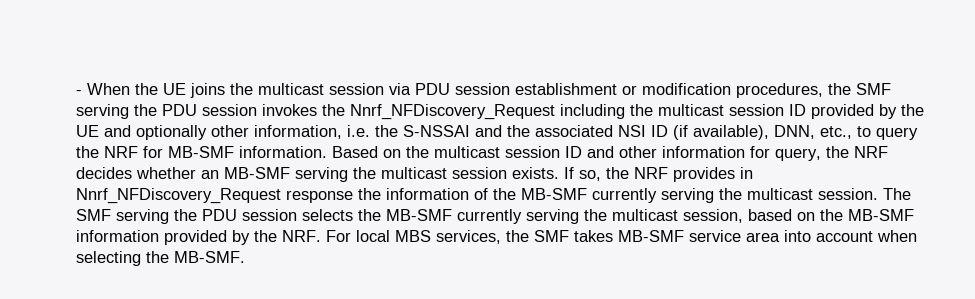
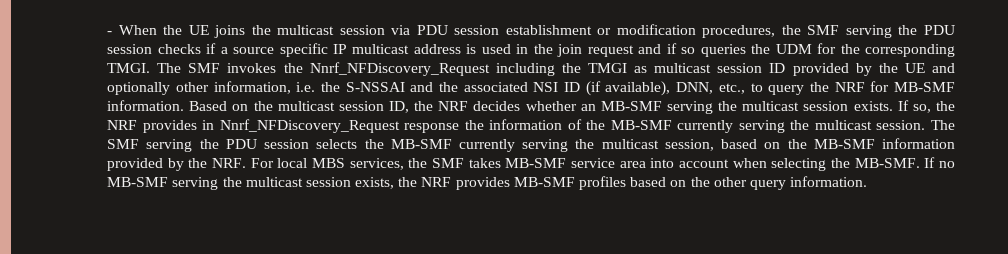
- - When the UE joins the multicast session via PDU session establishment or modification procedures, the SMF serving the PDU session invokes the Nnrf_NFDiscovery_Request including the multicast session ID provided by the UE and optionally other information, i.e. the S-NSSAI and the associated NSI ID (if available), DNN, etc., to query the NRF for MB-SMF information.
+ - When the UE joins the multicast session via PDU session establishment or modification procedures, the SMF serving the PDU session checks if a source specific IP multicast address is used in the join request and if so queries the UDM for the corresponding TMGI. The SMF invokes the Nnrf_NFDiscovery_Request including the TMGI as multicast session ID provided by the UE and optionally other information, i.e. the S-NSSAI and the associated NSI ID (if available), DNN, etc., to query the NRF for MB-SMF information.
- Based on the multicast session ID and other information for query, the NRF decides whether an MB-SMF serving the multicast session exists.
+ Based on the multicast session ID, the NRF decides whether an MB-SMF serving the multicast session exists.
+ If no MB-SMF serving the multicast session exists, the NRF provides MB-SMF profiles based on the other query information.

